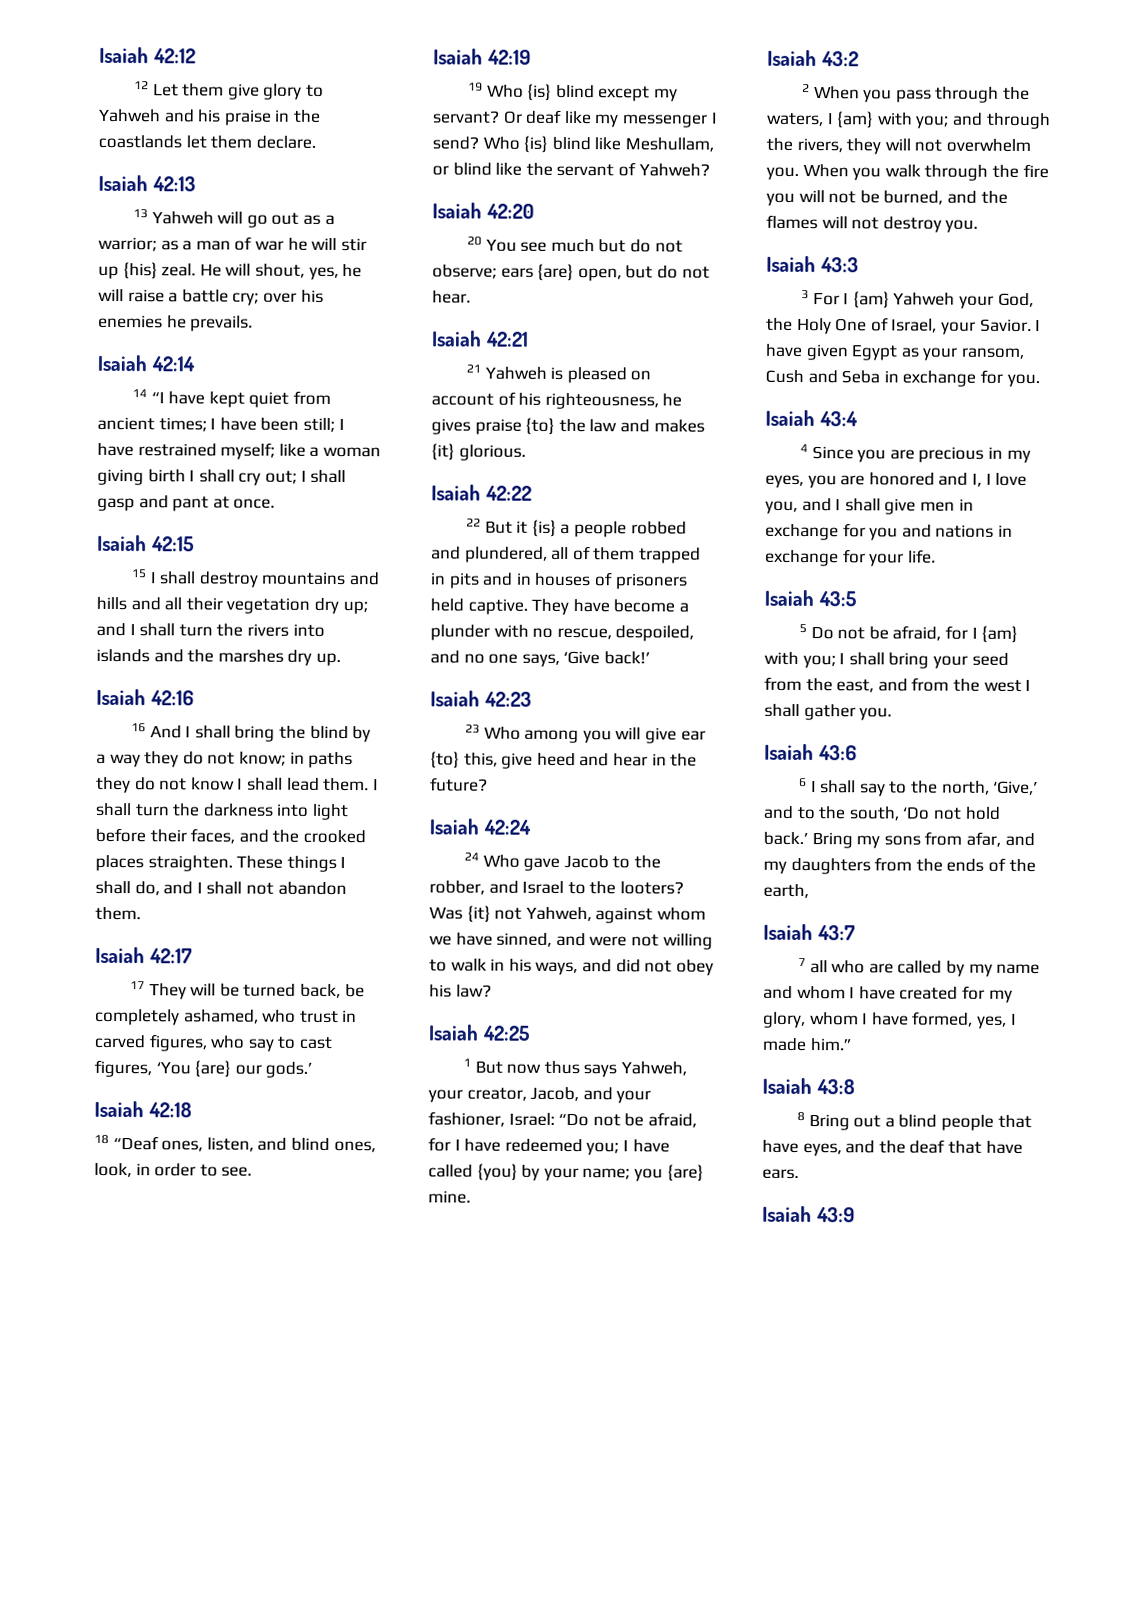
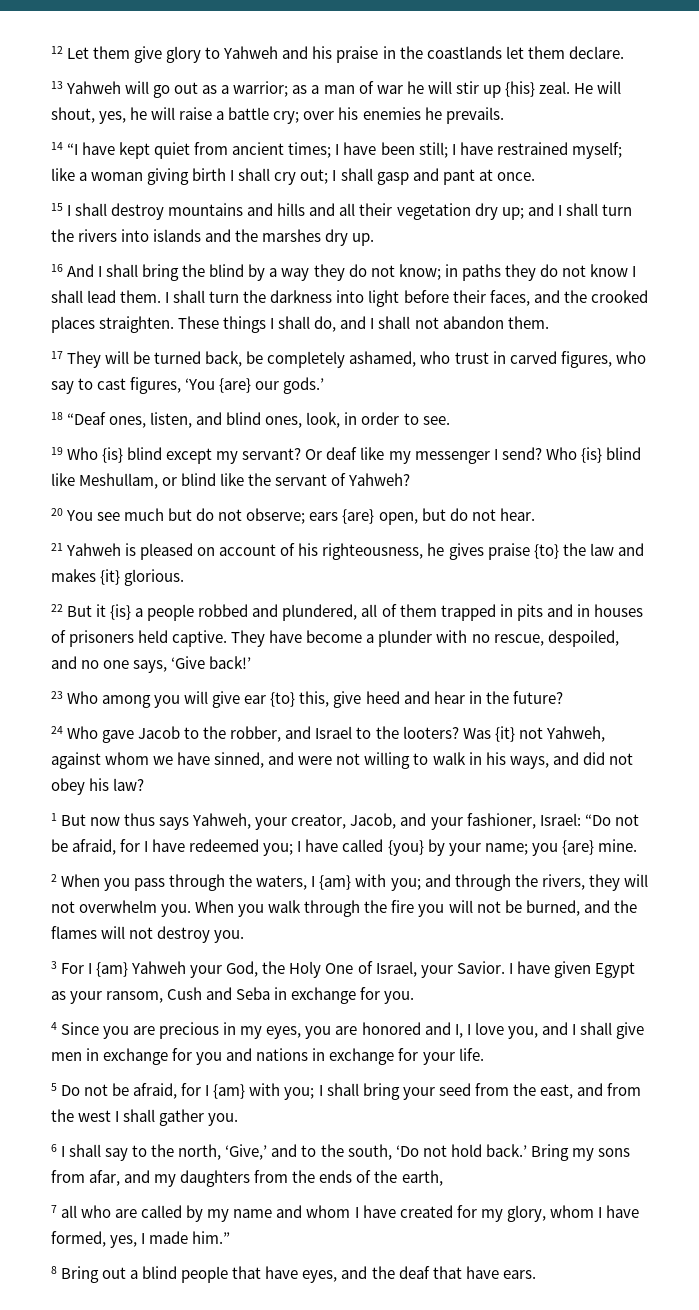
- Isaiah 42:12
- Isaiah 42:13
- Isaiah 42:14
- Isaiah 42:15
- Isaiah 42:16
- Isaiah 42:17
- Isaiah 42:18
- Isaiah 42:19
- Isaiah 42:20
- Isaiah 42:21
- Isaiah 42:22
- Isaiah 42:23
- Isaiah 42:24
- Isaiah 42:25
- Isaiah 43:2
- Isaiah 43:3
- Isaiah 43:4
- Isaiah 43:5
- Isaiah 43:6
- Isaiah 43:7
- Isaiah 43:8
- Isaiah 43:9

